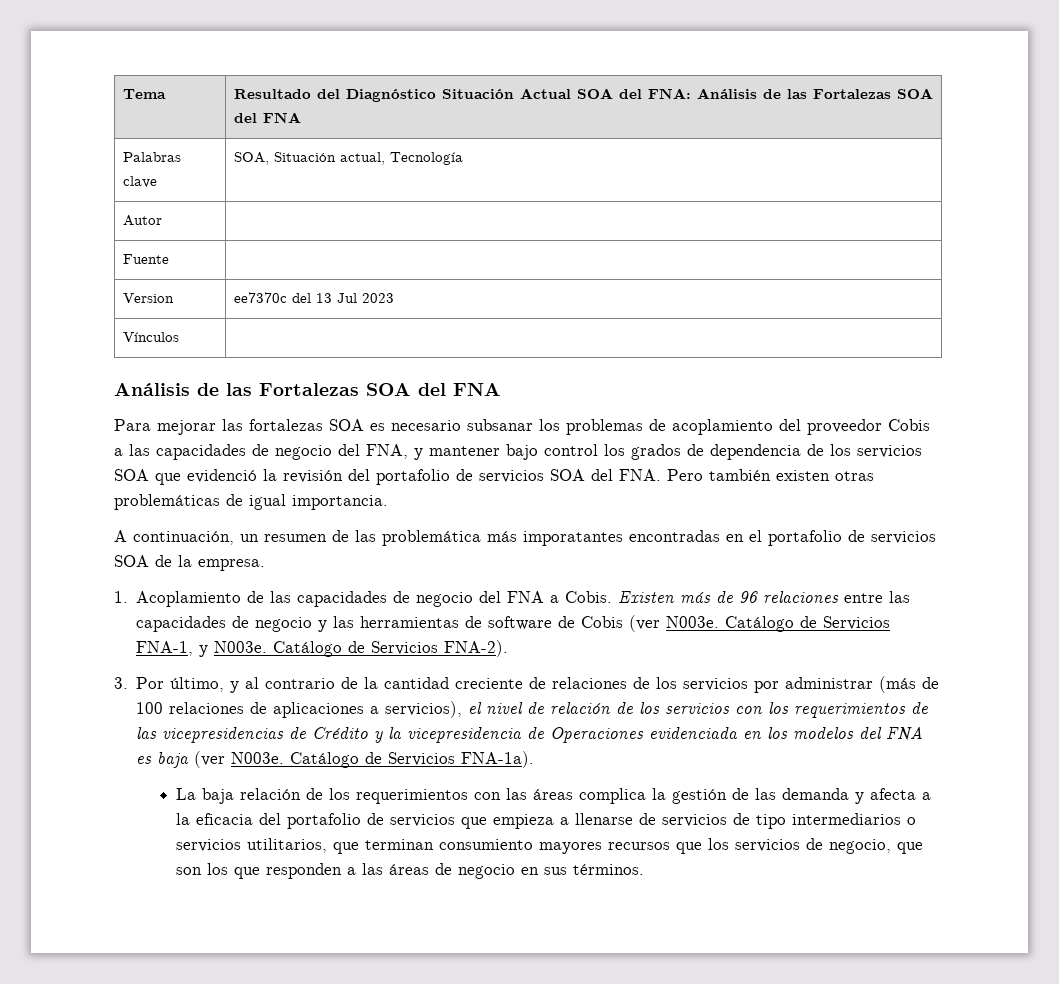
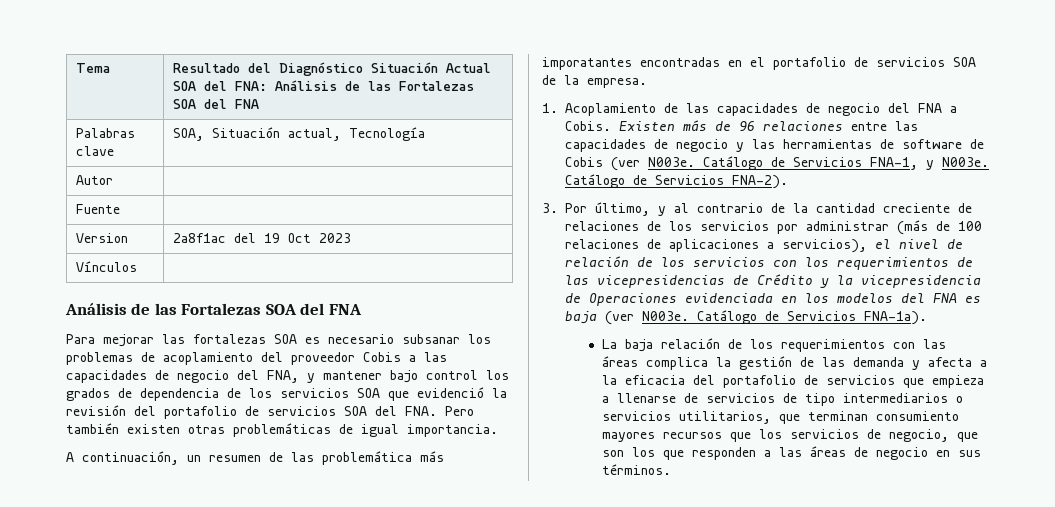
- Version | ee7370c del 13 Jul 2023
+ Version | 2a8f1ac del 19 Oct 2023

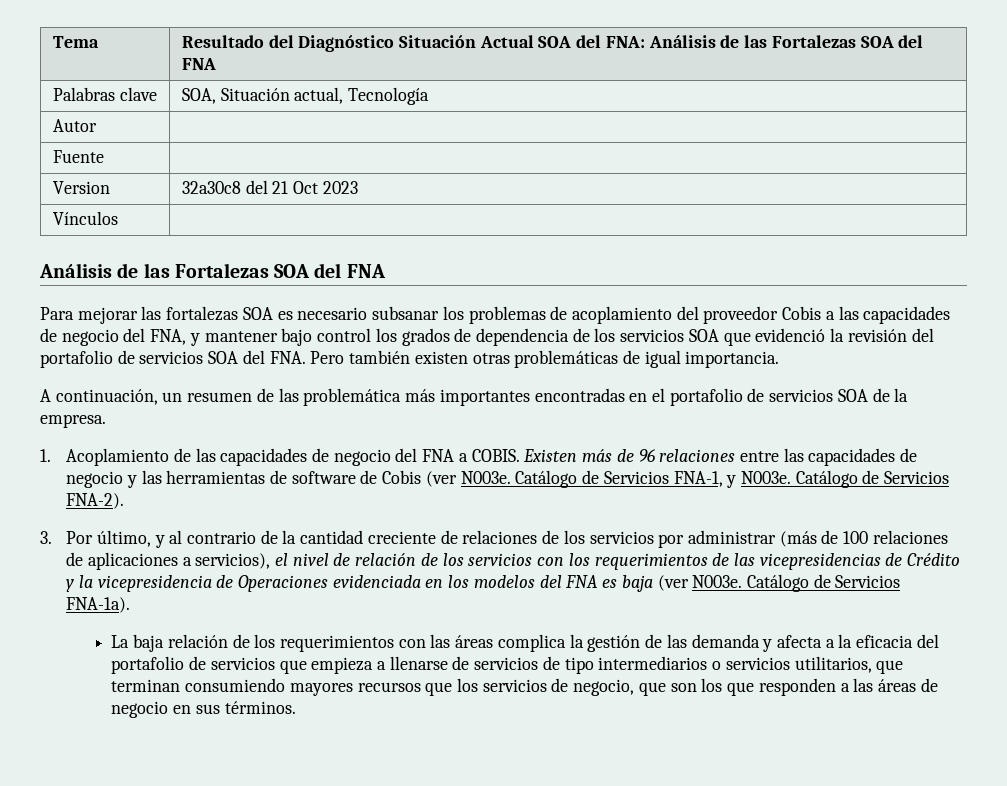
- Version | 2a8f1ac del 19 Oct 2023
+ Version | 32a30c8 del 21 Oct 2023
- A continuación, un resumen de las problemática más imporatantes encontradas en el portafolio de servicios SOA de la empresa.
+ A continuación, un resumen de las problemática más importantes encontradas en el portafolio de servicios SOA de la empresa.
- 1. Acoplamiento de las capacidades de negocio del FNA a Cobis.
+ 1. Acoplamiento de las capacidades de negocio del FNA a COBIS.
- La baja relación de los requerimientos con las áreas complica la gestión de las demanda y afecta a la eficacia del portafolio de servicios que empieza a llenarse de servicios de tipo intermediarios o servicios utilitarios, que terminan consumiento mayores recursos que los servicios de negocio, que son los que responden a las áreas de negocio en sus términos.
+ La baja relación de los requerimientos con las áreas complica la gestión de las demanda y afecta a la eficacia del portafolio de servicios que empieza a llenarse de servicios de tipo intermediarios o servicios utilitarios, que terminan consumiendo mayores recursos que los servicios de negocio, que son los que responden a las áreas de negocio en sus términos.

